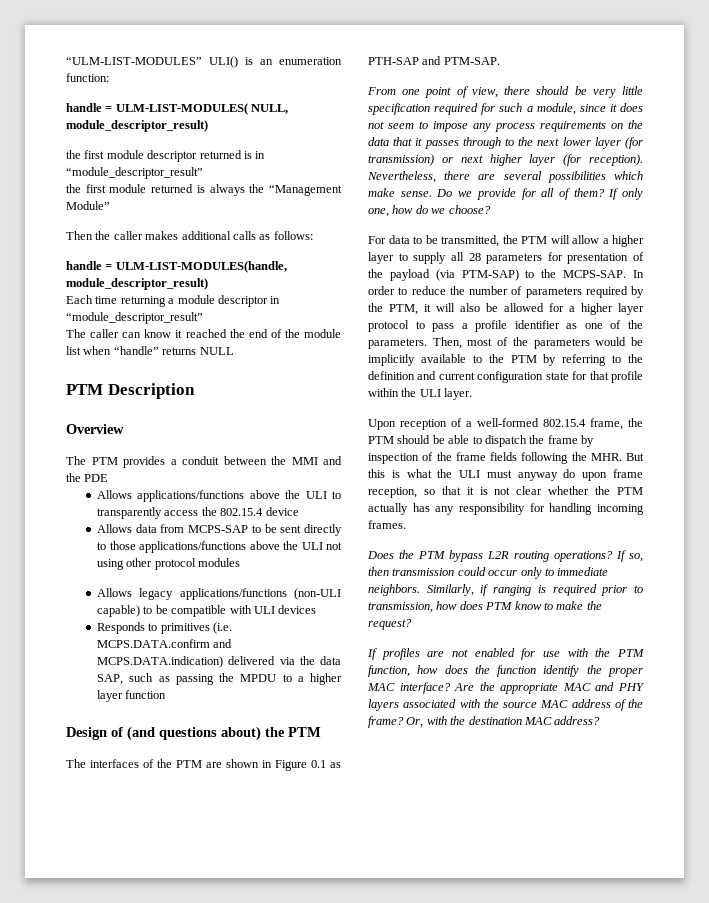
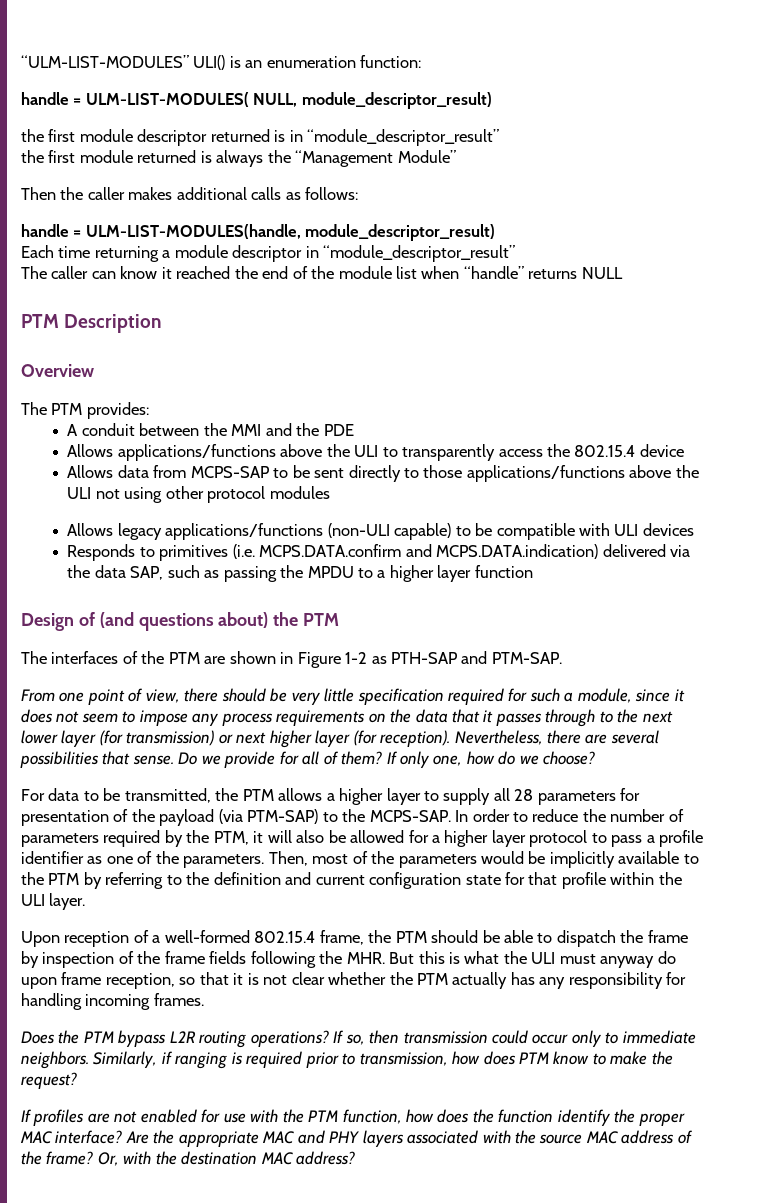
- The PTM provides a conduit between the MMI and the PDE
+ The PTM provides:
+ A conduit between the MMI and the PDE
- The interfaces of the PTM are shown in Figure 0.1 as PTH-SAP and PTM-SAP.
+ The interfaces of the PTM are shown in Figure 1-2 as PTH-SAP and PTM-SAP.
- Nevertheless, there are several possibilities which make sense.
+ Nevertheless, there are several possibilities that sense.
- For data to be transmitted, the PTM will allow a higher layer to supply all 28 parameters for presentation of the payload (via PTM-SAP) to the MCPS-SAP.
+ For data to be transmitted, the PTM allows a higher layer to supply all 28 parameters for presentation of the payload (via PTM-SAP) to the MCPS-SAP.

